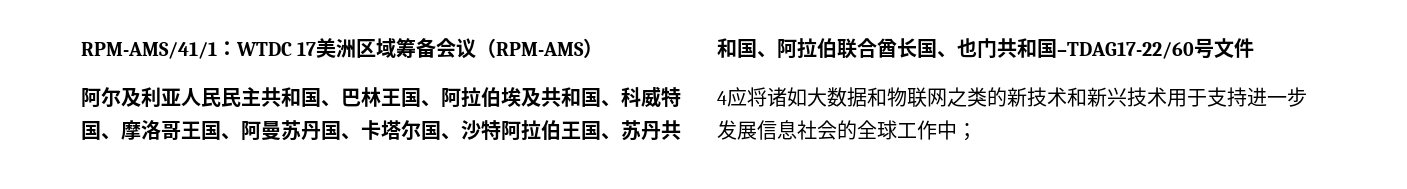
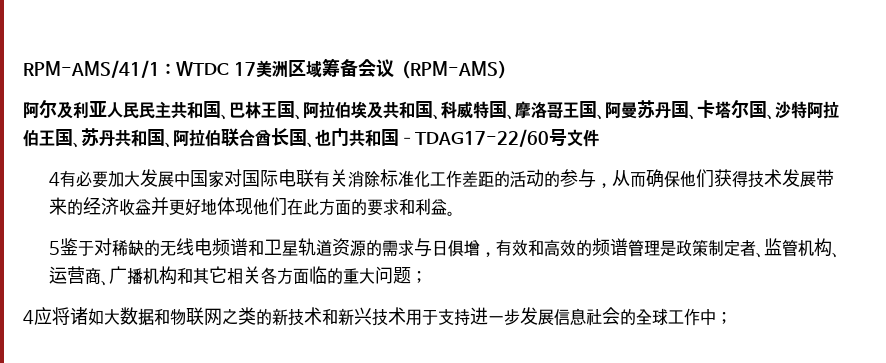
+ 4有必要加大发展中国家对国际电联有关消除标准化工作差距的活动的参与，从而确保他们获得技术发展带来的经济收益并更好地体现他们在此方面的要求和利益。
+ 5鉴于对稀缺的无线电频谱和卫星轨道资源的需求与日俱增，有效和高效的频谱管理是政策制定者、监管机构、运营商、广播机构和其它相关各方面临的重大问题；

